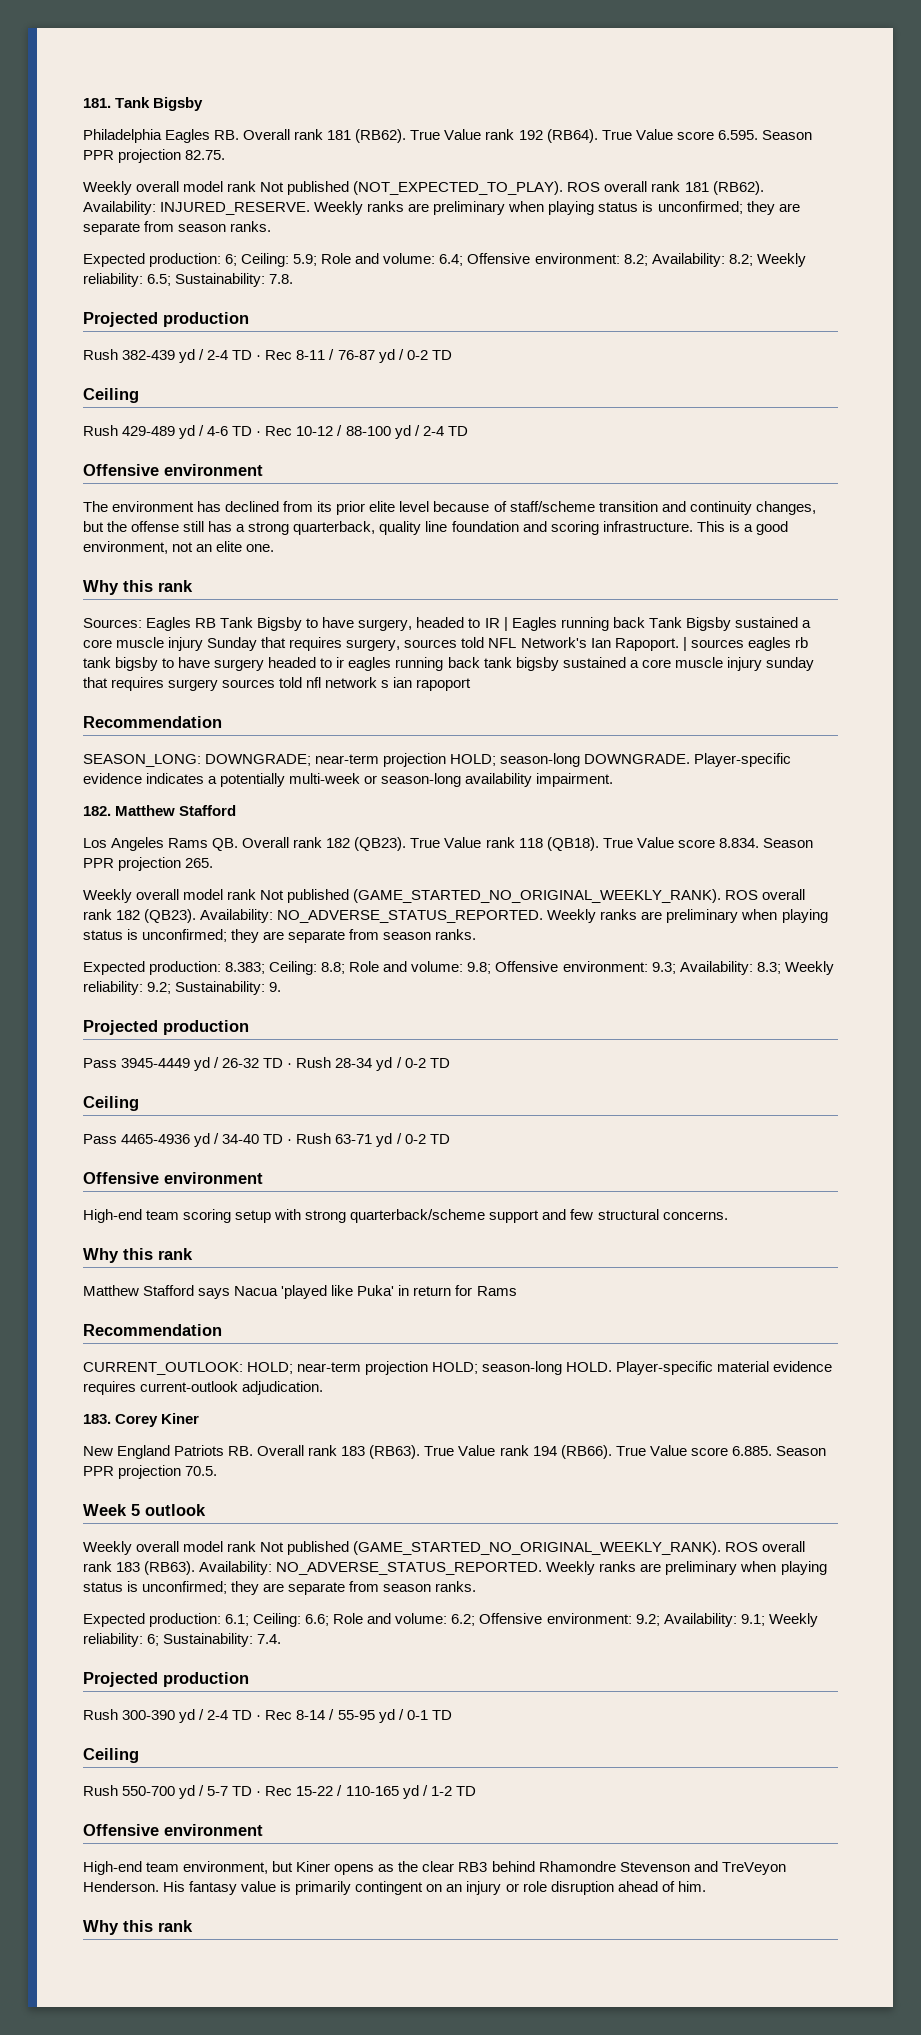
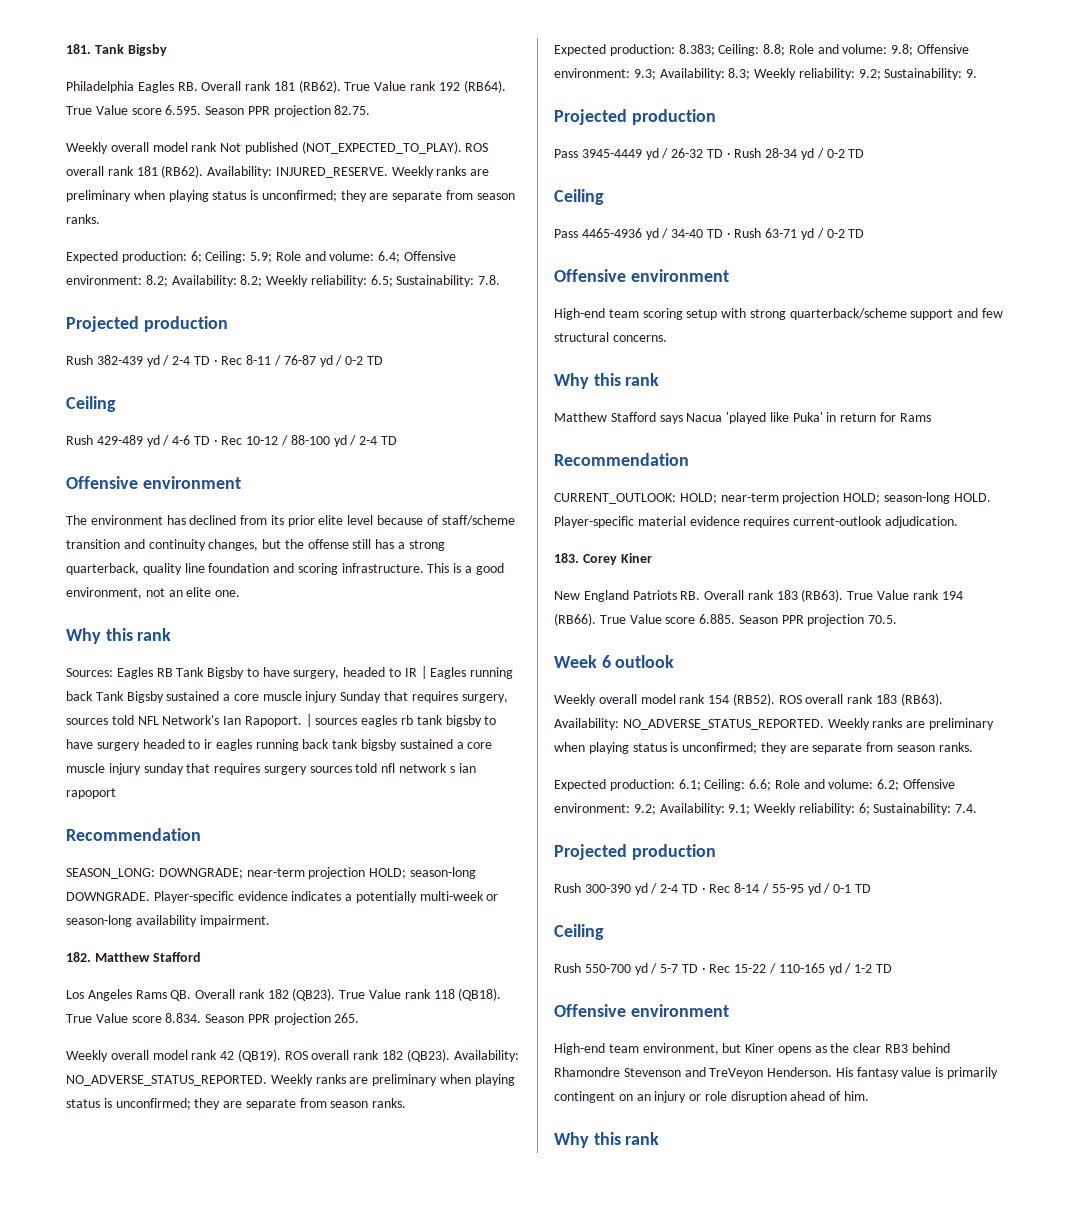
  True Value score 8.834. Season PPR projection 265.
- Weekly overall model rank Not published (GAME_STARTED_NO_ORIGINAL_WEEKLY_RANK).
+ Weekly overall model rank 42 (QB19).
- Week 5 outlook
- Weekly overall model rank Not published (GAME_STARTED_NO_ORIGINAL_WEEKLY_RANK).
+ Week 6 outlook
+ Weekly overall model rank 154 (RB52).

